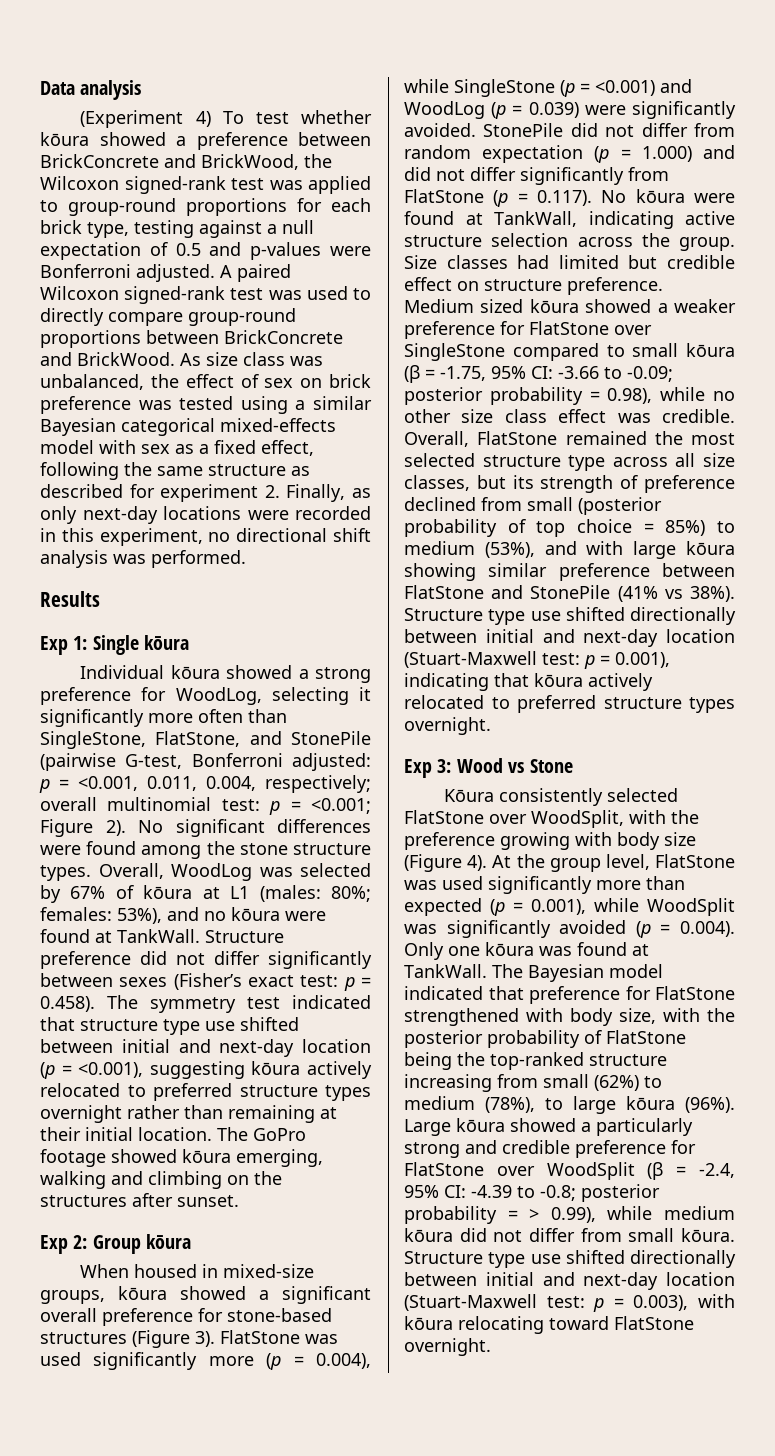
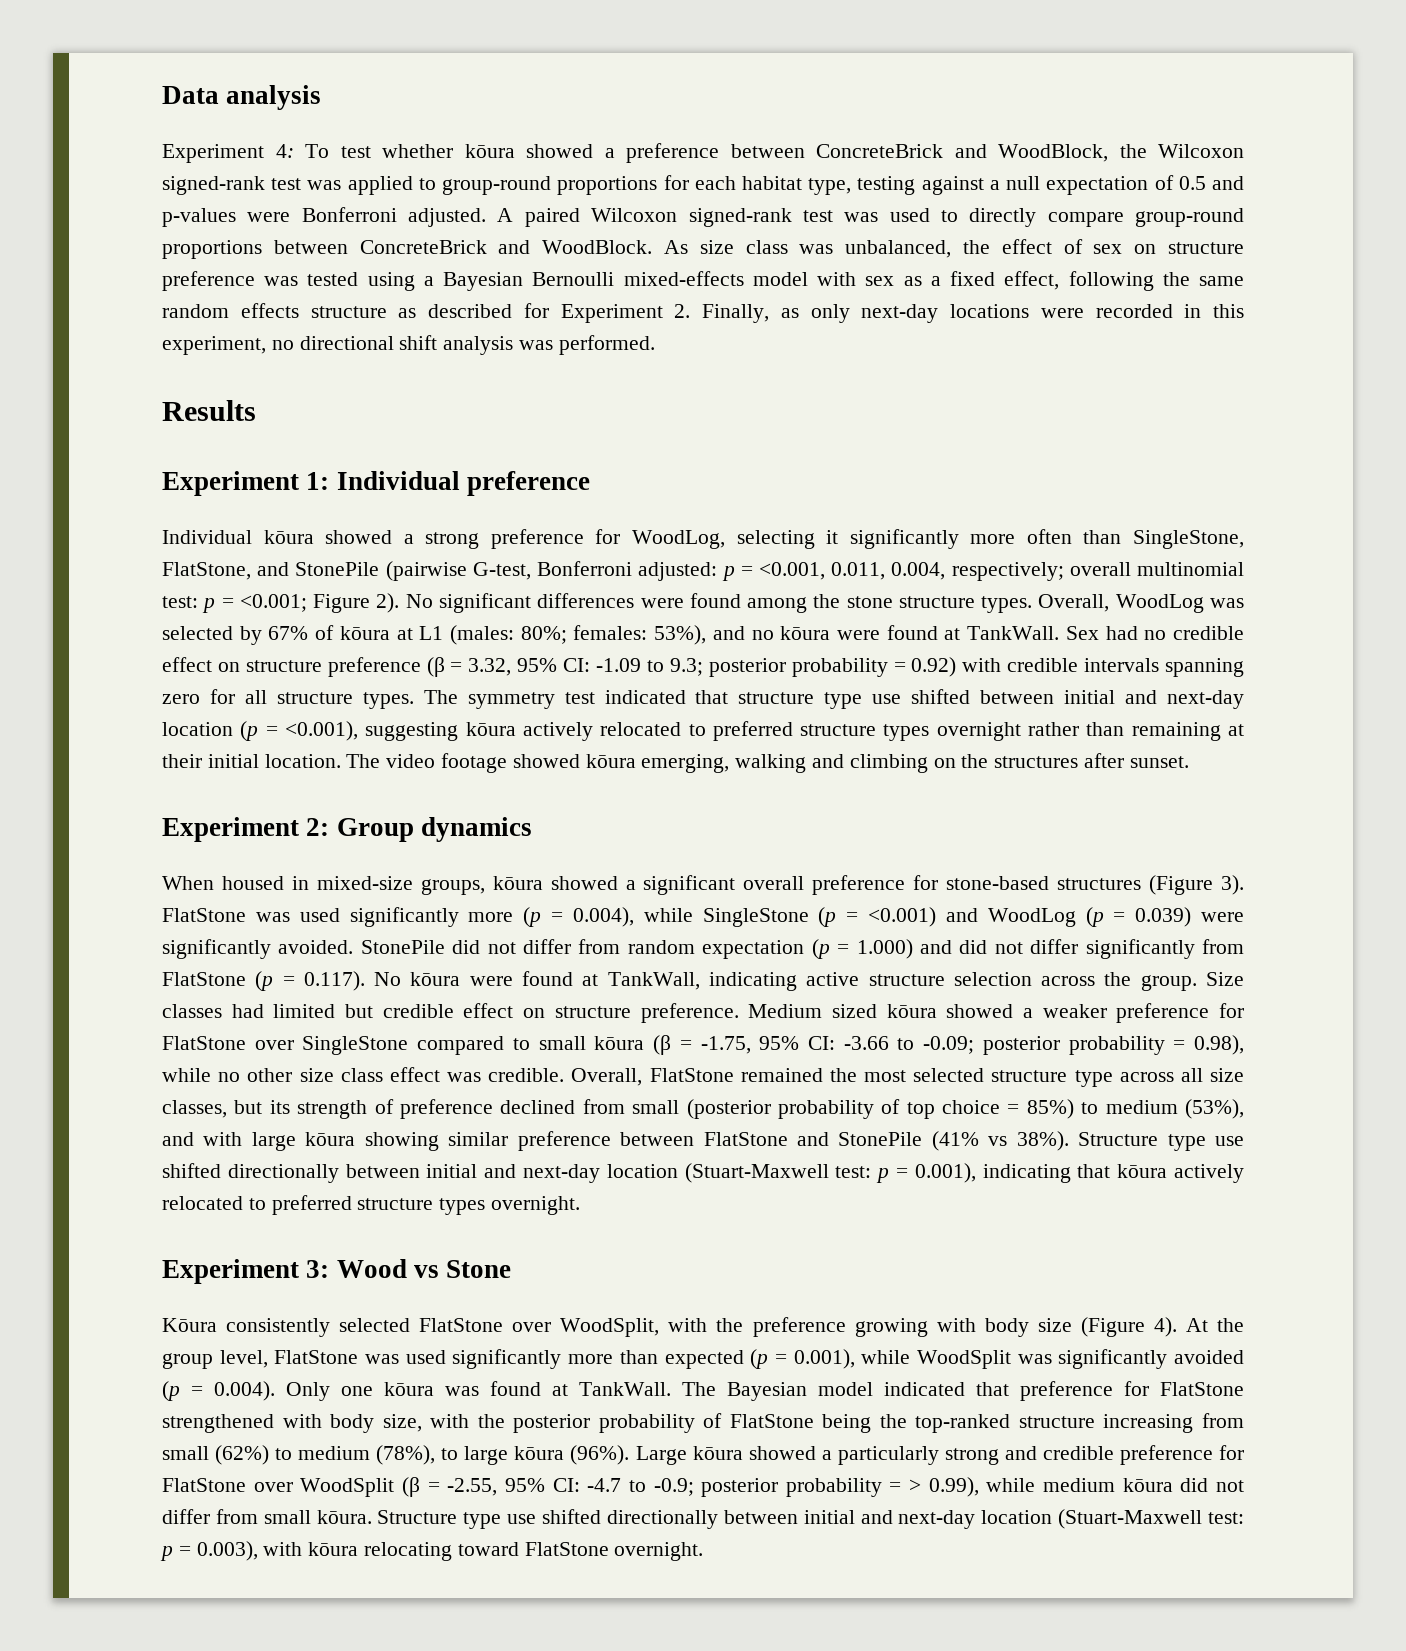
- (Experiment 4) To test whether kōura showed a preference between BrickConcrete and BrickWood, the Wilcoxon signed-rank test was applied to group-round proportions for each brick type, testing against a null expectation of 0.5 and p-values were Bonferroni adjusted.
+ Experiment 4: To test whether kōura showed a preference between ConcreteBrick and WoodBlock, the Wilcoxon signed-rank test was applied to group-round proportions for each habitat type, testing against a null expectation of 0.5 and p-values were Bonferroni adjusted.
- A paired Wilcoxon signed-rank test was used to directly compare group-round proportions between BrickConcrete and BrickWood.
+ A paired Wilcoxon signed-rank test was used to directly compare group-round proportions between ConcreteBrick and WoodBlock.
- As size class was unbalanced, the effect of sex on brick preference was tested using a similar Bayesian categorical mixed-effects model with sex as a fixed effect, following the same structure as described for experiment 2. Finally, as only next-day locations were recorded in this experiment, no directional shift analysis was performed.
+ As size class was unbalanced, the effect of sex on structure preference was tested using a Bayesian Bernoulli mixed-effects model with sex as a fixed effect, following the same random effects structure as described for Experiment 2. Finally, as only next-day locations were recorded in this experiment, no directional shift analysis was performed.
- Exp 1: Single kōura
+ Experiment 1: Individual preference
- Structure preference did not differ significantly between sexes (Fisher’s exact test: p = 0.458). The symmetry test indicated that structure type use shifted between initial and next-day location (p = <0.001), suggesting kōura actively relocated to preferred structure types overnight rather than remaining at their initial location.
+ Sex had no credible effect on structure preference (β = 3.32, 95% CI: -1.09 to 9.3; posterior probability = 0.92) with credible intervals spanning zero for all structure types. The symmetry test indicated that structure type use shifted between initial and next-day location (p = <0.001), suggesting kōura actively relocated to preferred structure types overnight rather than remaining at their initial location.
- The GoPro footage showed kōura emerging, walking and climbing on the structures after sunset.
+ The video footage showed kōura emerging, walking and climbing on the structures after sunset.
- Exp 2: Group kōura
+ Experiment 2: Group dynamics
- Exp 3: Wood vs Stone
+ Experiment 3: Wood vs Stone
- Large kōura showed a particularly strong and credible preference for FlatStone over WoodSplit (β = -2.4, 95% CI: -4.39 to -0.8; posterior probability = > 0.99), while medium kōura did not differ from small kōura.
+ Large kōura showed a particularly strong and credible preference for FlatStone over WoodSplit (β = -2.55, 95% CI: -4.7 to -0.9; posterior probability = > 0.99), while medium kōura did not differ from small kōura.

